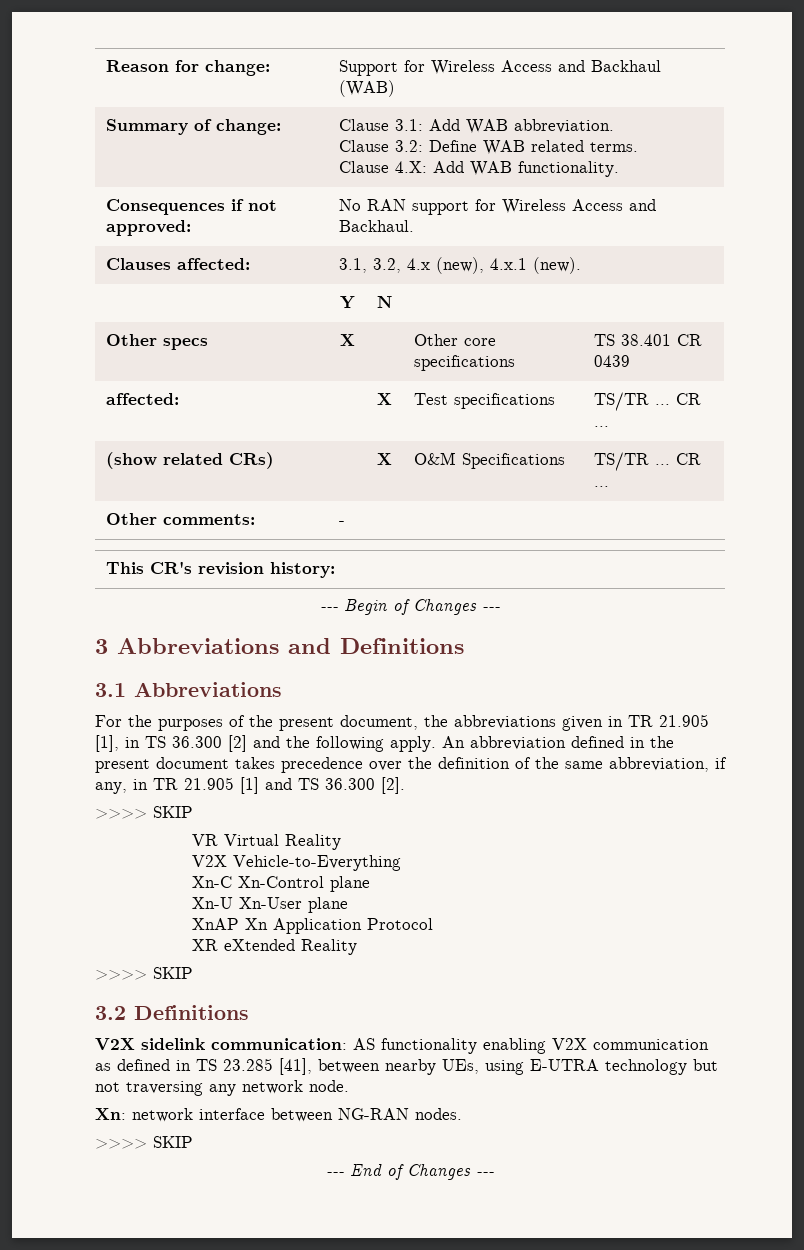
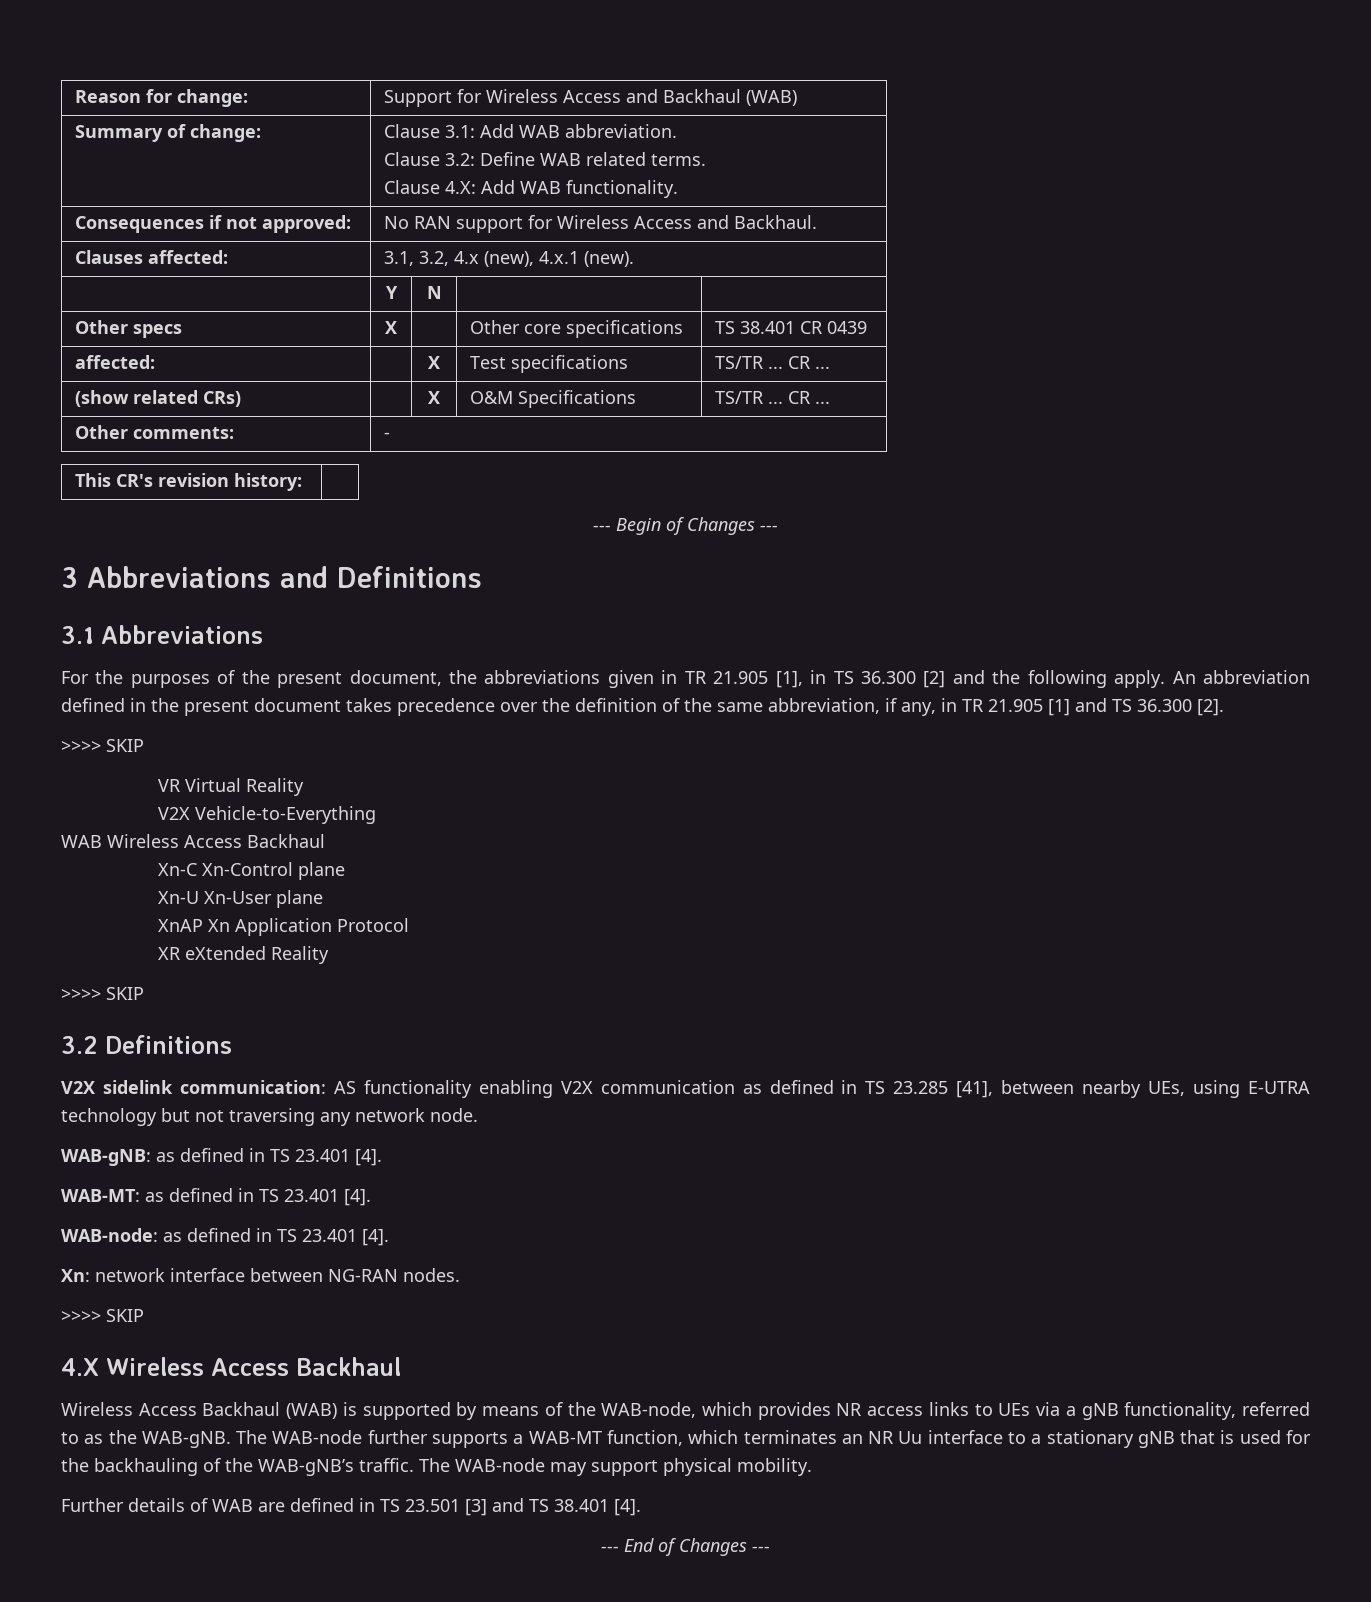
+ WAB Wireless Access Backhaul
+ WAB-gNB: as defined in TS 23.401 [4].
+ WAB-MT: as defined in TS 23.401 [4].
+ WAB-node: as defined in TS 23.401 [4].
+ 4.X Wireless Access Backhaul
+ Wireless Access Backhaul (WAB) is supported by means of the WAB-node, which provides NR access links to UEs via a gNB functionality, referred to as the WAB-gNB. The WAB-node further supports a WAB-MT function, which terminates an NR Uu interface to a stationary gNB that is used for the backhauling of the WAB-gNB’s traffic. The WAB-node may support physical mobility.
+ Further details of WAB are defined in TS 23.501 [3] and TS 38.401 [4].

